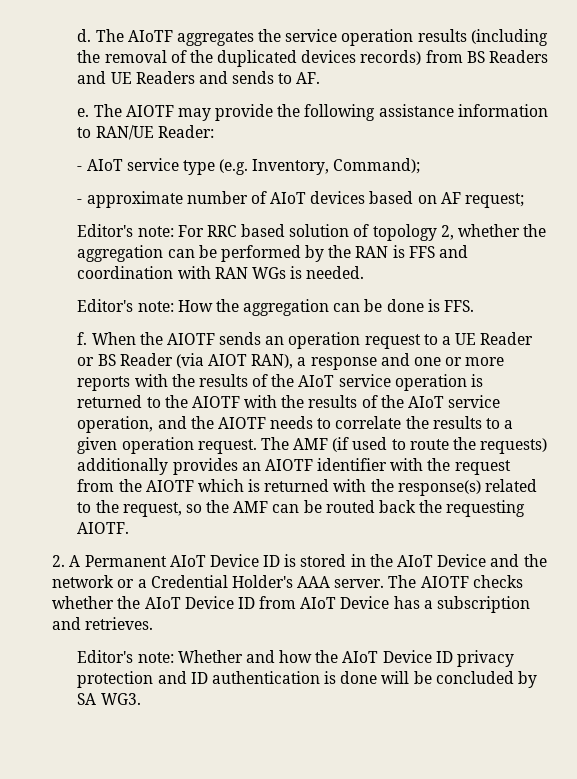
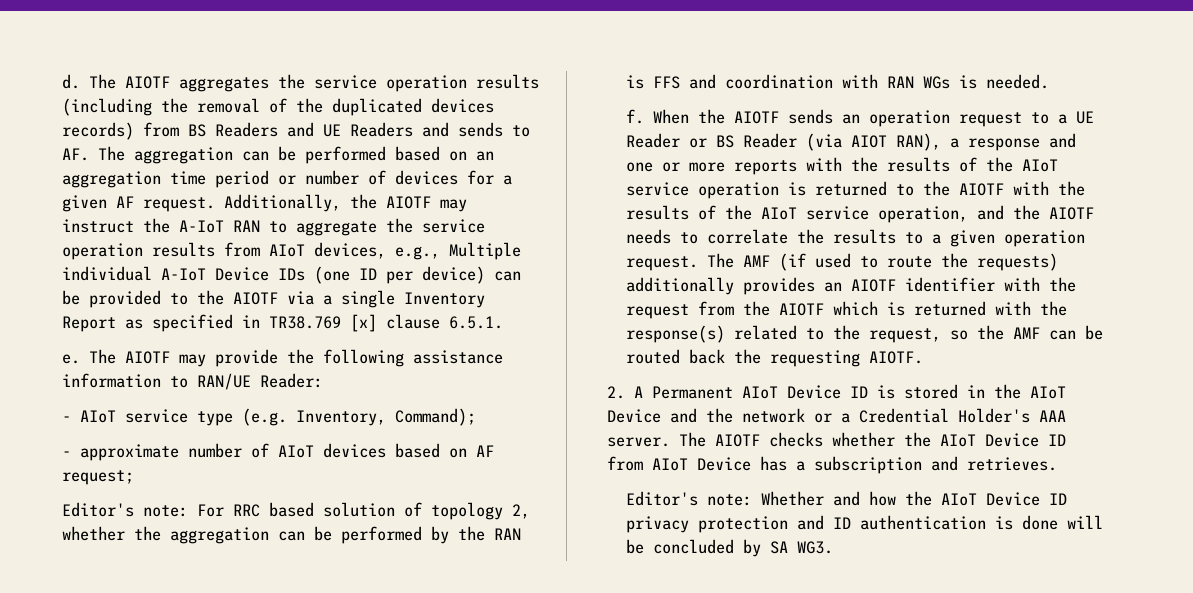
- The AIoTF aggregates the service operation results (including the removal of the duplicated devices records) from BS Readers and UE Readers and sends to AF.
+ The AIOTF aggregates the service operation results (including the removal of the duplicated devices records) from BS Readers and UE Readers and sends to AF. The aggregation can be performed based on an aggregation time period or number of devices for a given AF request. Additionally, the AIOTF may instruct the A-IoT RAN to aggregate the service operation results from AIoT devices, e.g., Multiple individual A-IoT Device IDs (one ID per device) can be provided to the AIOTF via a single Inventory Report as specified in TR38.769 [x] clause 6.5.1.
- Editor's note: How the aggregation can be done is FFS.

